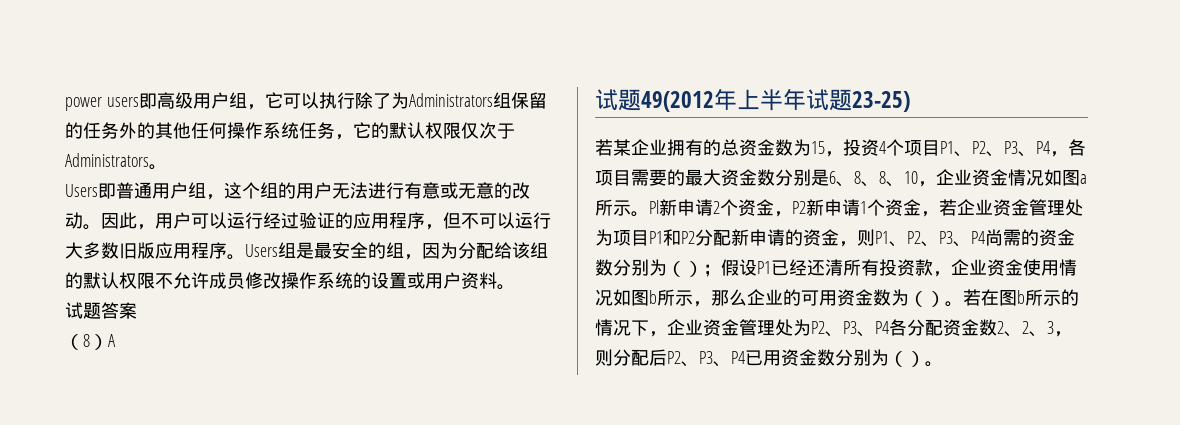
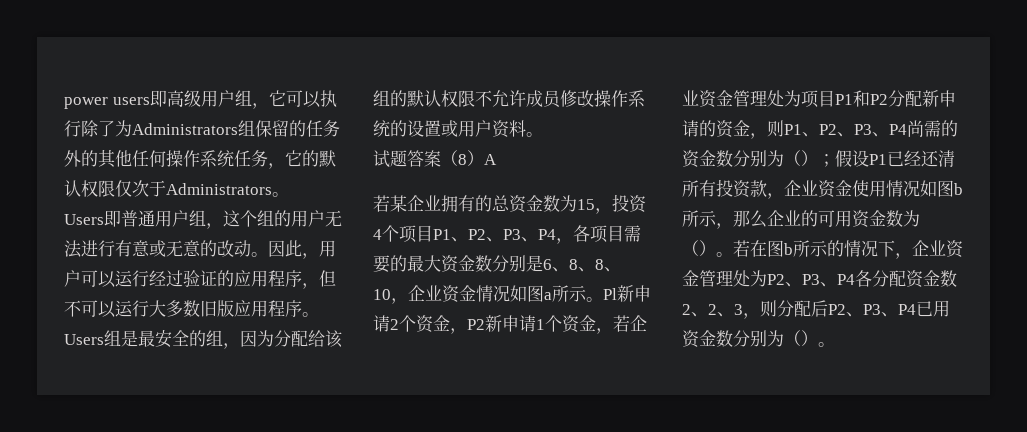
- 试题答案
- （8）A
+ 试题答案（8）A
- 试题49(2012年上半年试题23-25)

